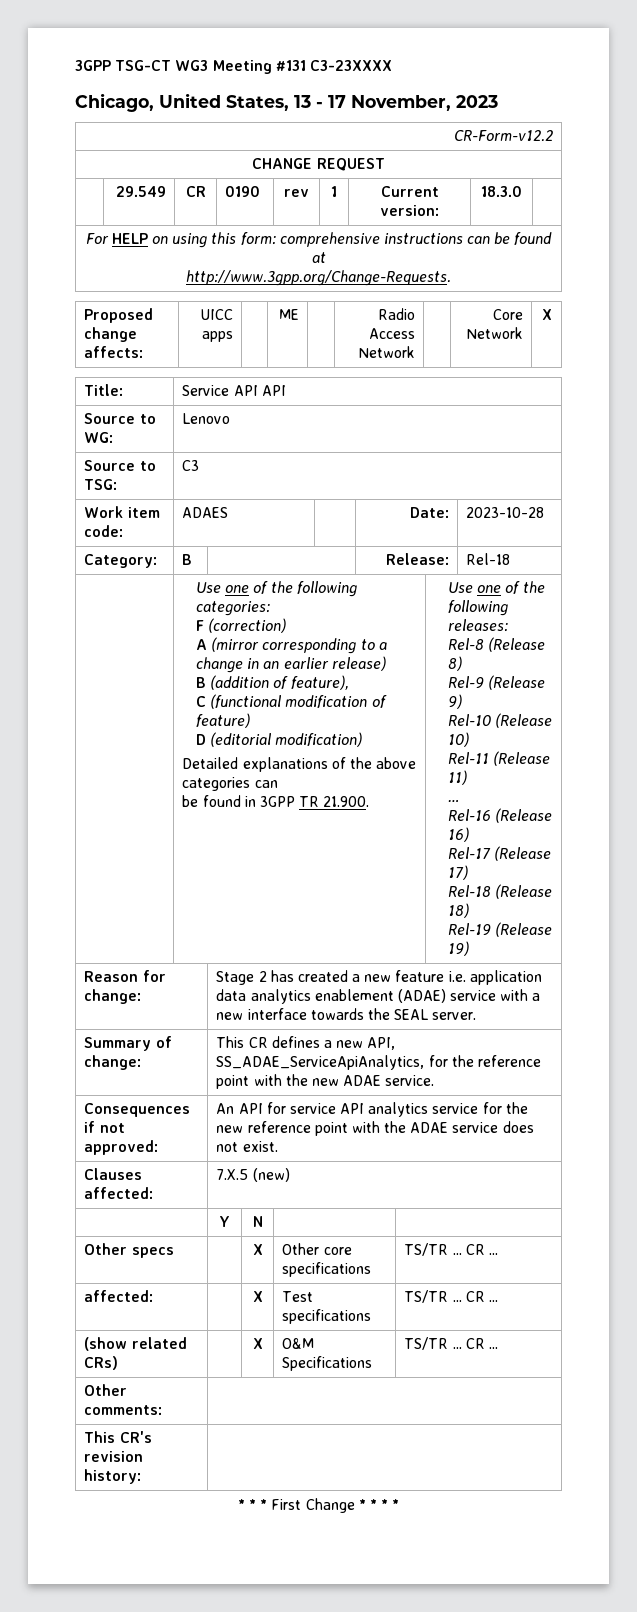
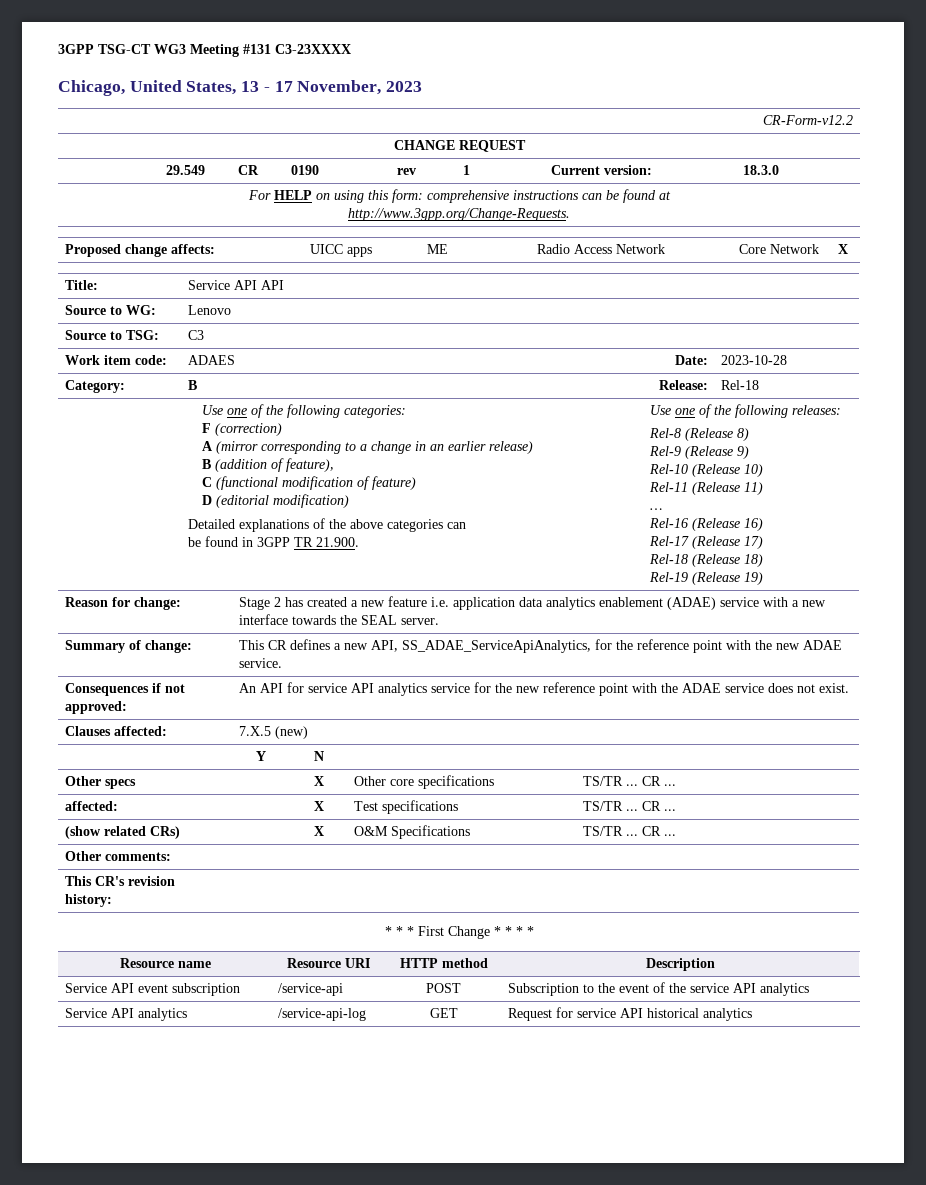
+ Resource name | Resource URI | HTTP method | Description
+ Service API event subscription | /service-api | POST | Subscription to the event of the service API analytics
+ Service API analytics | /service-api-log | GET | Request for service API historical analytics

